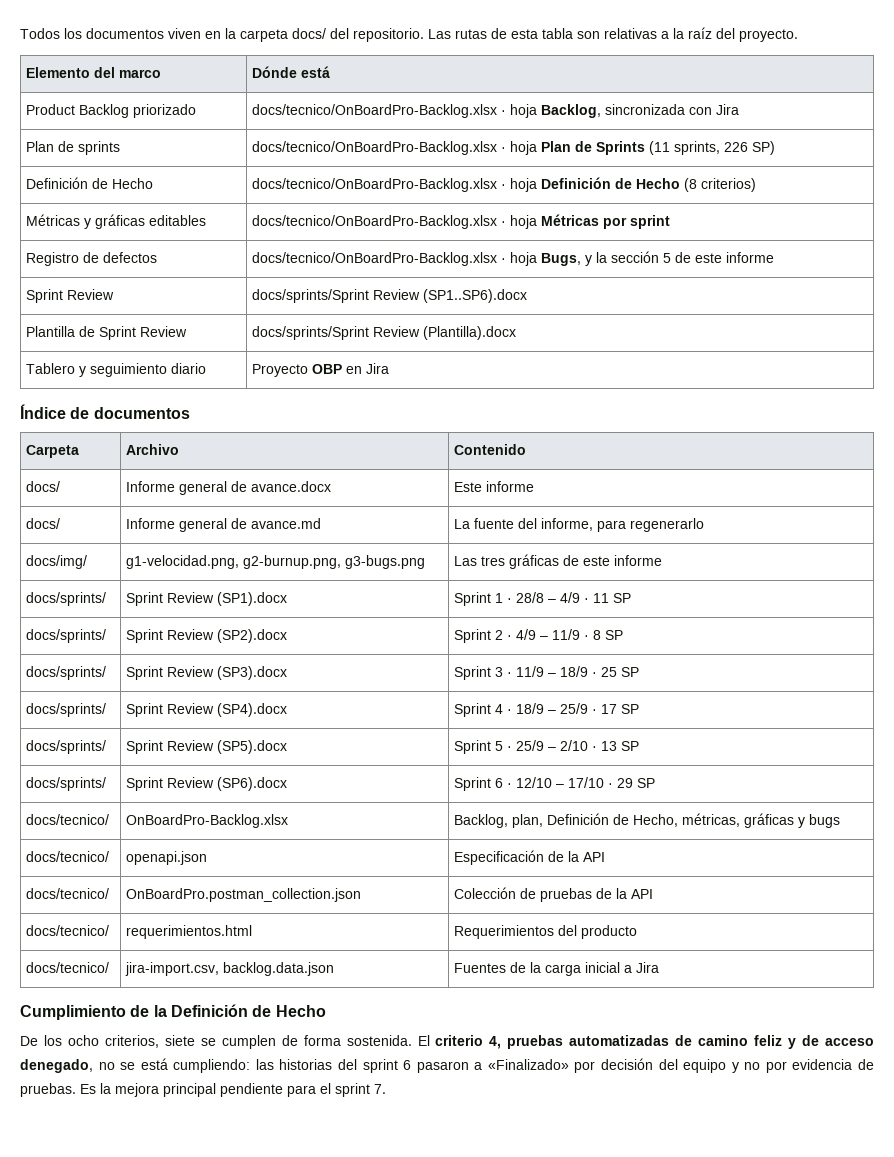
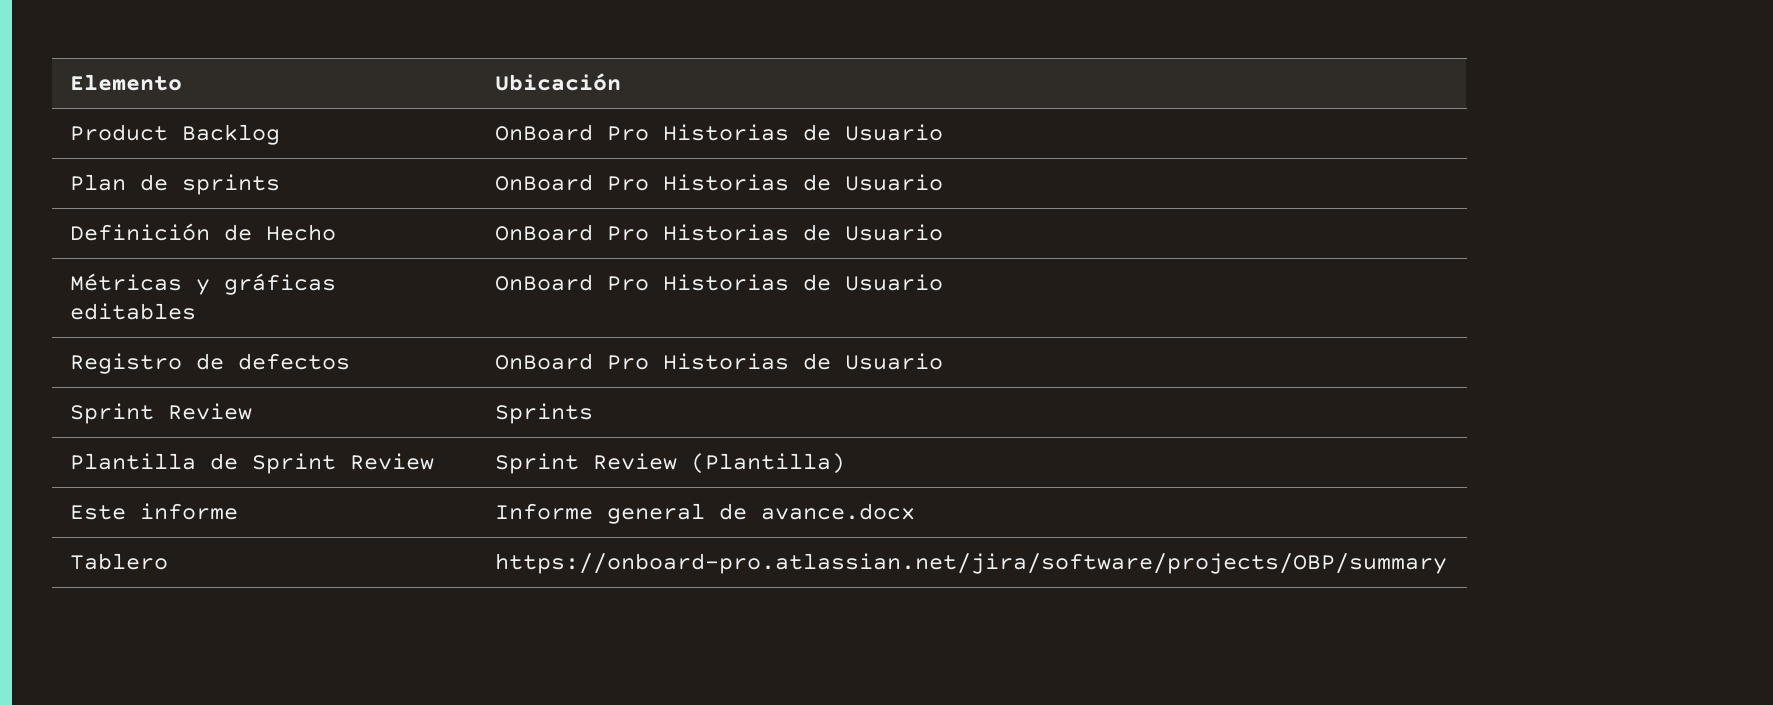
- Todos los documentos viven en la carpeta docs/ del repositorio. Las rutas de esta tabla son relativas a la raíz del proyecto.
- Elemento del marco | Dónde está
- Product Backlog priorizado | docs/tecnico/OnBoardPro-Backlog.xlsx · hoja Backlog, sincronizada con Jira
- Plan de sprints | docs/tecnico/OnBoardPro-Backlog.xlsx · hoja Plan de Sprints (11 sprints, 226 SP)
- Definición de Hecho | docs/tecnico/OnBoardPro-Backlog.xlsx · hoja Definición de Hecho (8 criterios)
- Métricas y gráficas editables | docs/tecnico/OnBoardPro-Backlog.xlsx · hoja Métricas por sprint
- Registro de defectos | docs/tecnico/OnBoardPro-Backlog.xlsx · hoja Bugs, y la sección 5 de este informe
- Sprint Review | docs/sprints/Sprint Review (SP1..SP6).docx
+ Elemento | Ubicación
+ Product Backlog | OnBoard Pro Historias de Usuario
+ Plan de sprints | OnBoard Pro Historias de Usuario
+ Definición de Hecho | OnBoard Pro Historias de Usuario
+ Métricas y gráficas editables | OnBoard Pro Historias de Usuario
+ Registro de defectos | OnBoard Pro Historias de Usuario
+ Sprint Review | Sprints
- Plantilla de Sprint Review | docs/sprints/Sprint Review (Plantilla).docx
- Tablero y seguimiento diario | Proyecto OBP en Jira
- Índice de documentos
- Carpeta | Archivo | Contenido
- docs/ | Informe general de avance.docx | Este informe
- docs/ | Informe general de avance.md | La fuente del informe, para regenerarlo
- docs/img/ | g1-velocidad.png, g2-burnup.png, g3-bugs.png | Las tres gráficas de este informe
- docs/sprints/ | Sprint Review (SP1).docx | Sprint 1 · 28/8 – 4/9 · 11 SP
- docs/sprints/ | Sprint Review (SP2).docx | Sprint 2 · 4/9 – 11/9 · 8 SP
- docs/sprints/ | Sprint Review (SP3).docx | Sprint 3 · 11/9 – 18/9 · 25 SP
- docs/sprints/ | Sprint Review (SP4).docx | Sprint 4 · 18/9 – 25/9 · 17 SP
- docs/sprints/ | Sprint Review (SP5).docx | Sprint 5 · 25/9 – 2/10 · 13 SP
- docs/sprints/ | Sprint Review (SP6).docx | Sprint 6 · 12/10 – 17/10 · 29 SP
- docs/tecnico/ | OnBoardPro-Backlog.xlsx | Backlog, plan, Definición de Hecho, métricas, gráficas y bugs
- docs/tecnico/ | openapi.json | Especificación de la API
- docs/tecnico/ | OnBoardPro.postman_collection.json | Colección de pruebas de la API
- docs/tecnico/ | requerimientos.html | Requerimientos del producto
- docs/tecnico/ | jira-import.csv, backlog.data.json | Fuentes de la carga inicial a Jira
- Cumplimiento de la Definición de Hecho
- De los ocho criterios, siete se cumplen de forma sostenida. El criterio 4, pruebas automatizadas de camino feliz y de acceso denegado, no se está cumpliendo: las historias del sprint 6 pasaron a «Finalizado» por decisión del equipo y no por evidencia de pruebas. Es la mejora principal pendiente para el sprint 7.
+ Plantilla de Sprint Review | Sprint Review (Plantilla)
+ Este informe | Informe general de avance.docx
+ Tablero | https://onboard-pro.atlassian.net/jira/software/projects/OBP/summary

